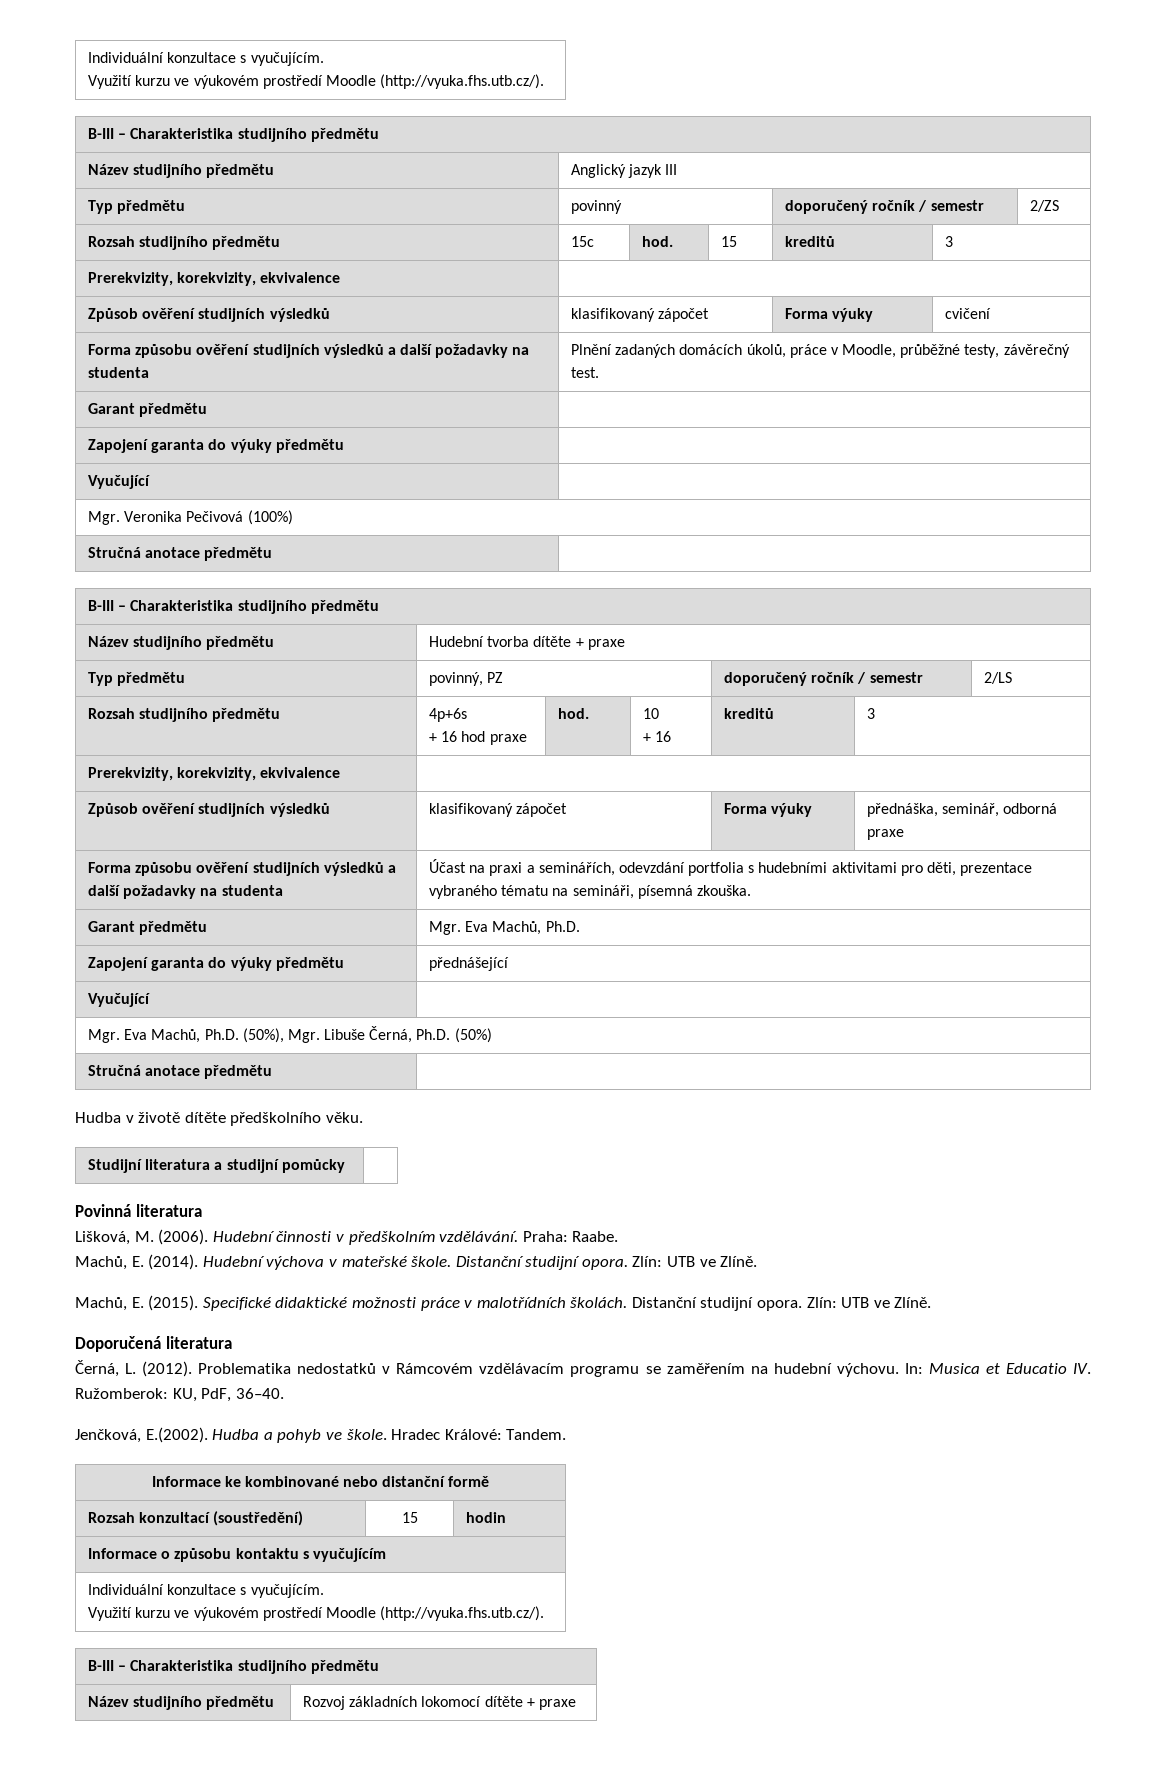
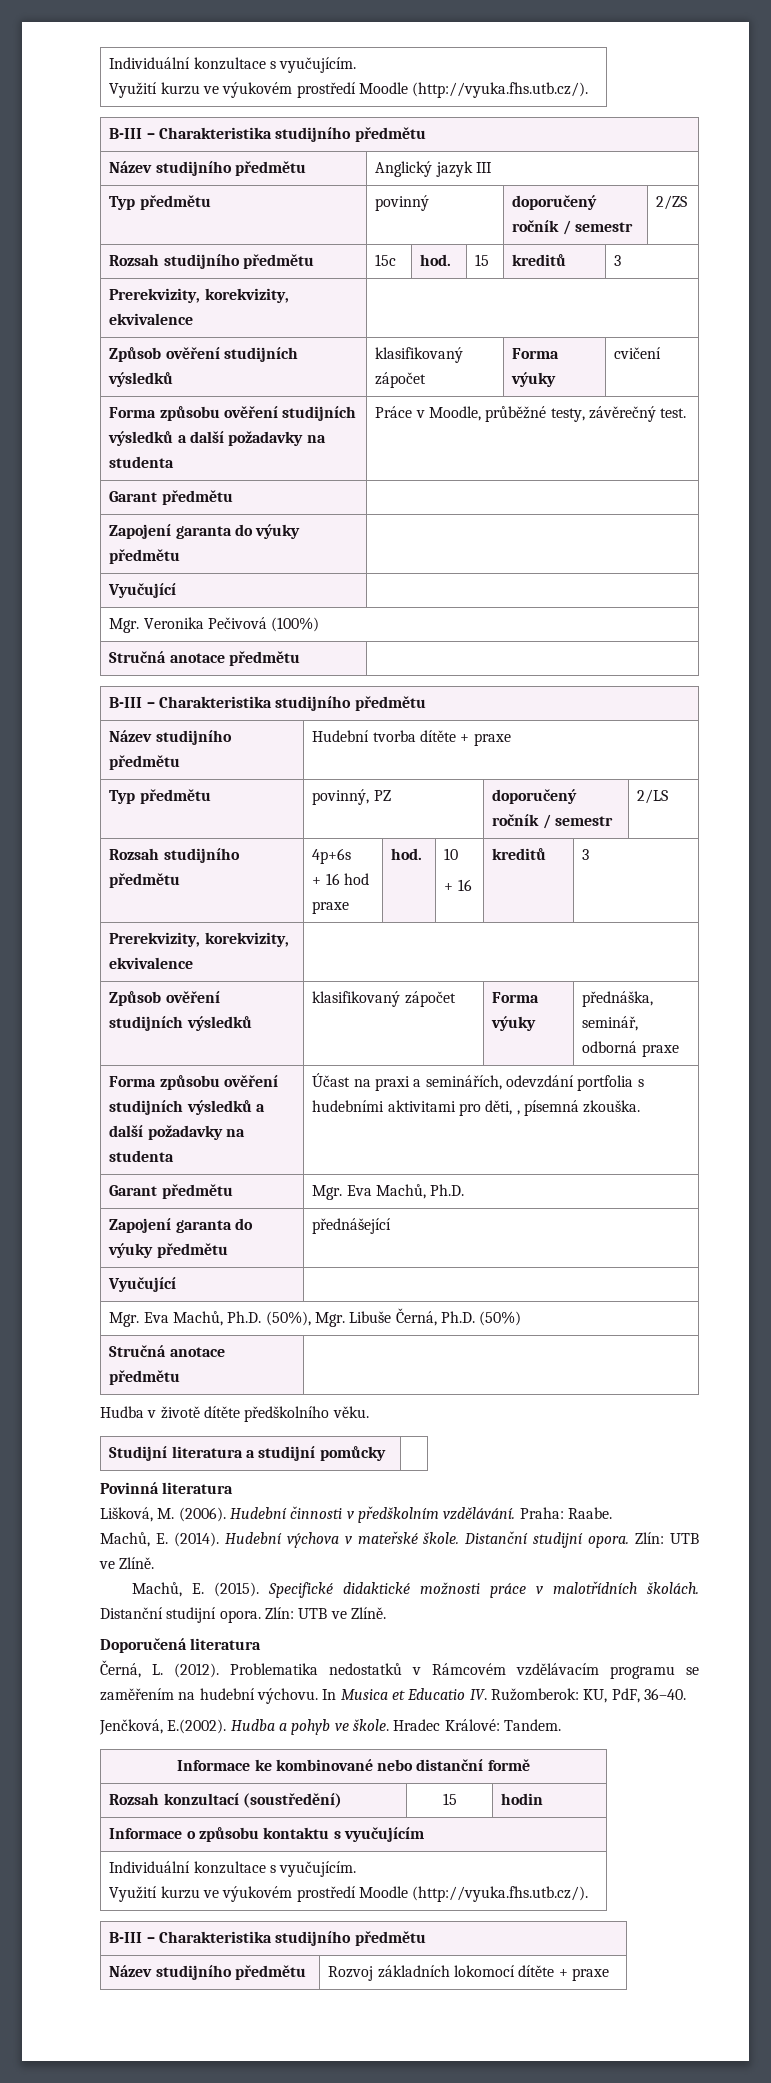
- Forma způsobu ověření studijních výsledků a další požadavky na studenta | Plnění zadaných domácích úkolů, práce v Moodle, průběžné testy, závěrečný test.
+ Forma způsobu ověření studijních výsledků a další požadavky na studenta | Práce v Moodle, průběžné testy, závěrečný test.
- Forma způsobu ověření studijních výsledků a další požadavky na studenta | Účast na praxi a seminářích, odevzdání portfolia s hudebními aktivitami pro děti, prezentace vybraného tématu na semináři, písemná zkouška.
+ Forma způsobu ověření studijních výsledků a další požadavky na studenta | Účast na praxi a seminářích, odevzdání portfolia s hudebními aktivitami pro děti, , písemná zkouška.
- In: Musica et Educatio IV. Ružomberok: KU, PdF, 36–40.
+ In Musica et Educatio IV. Ružomberok: KU, PdF, 36–40.

